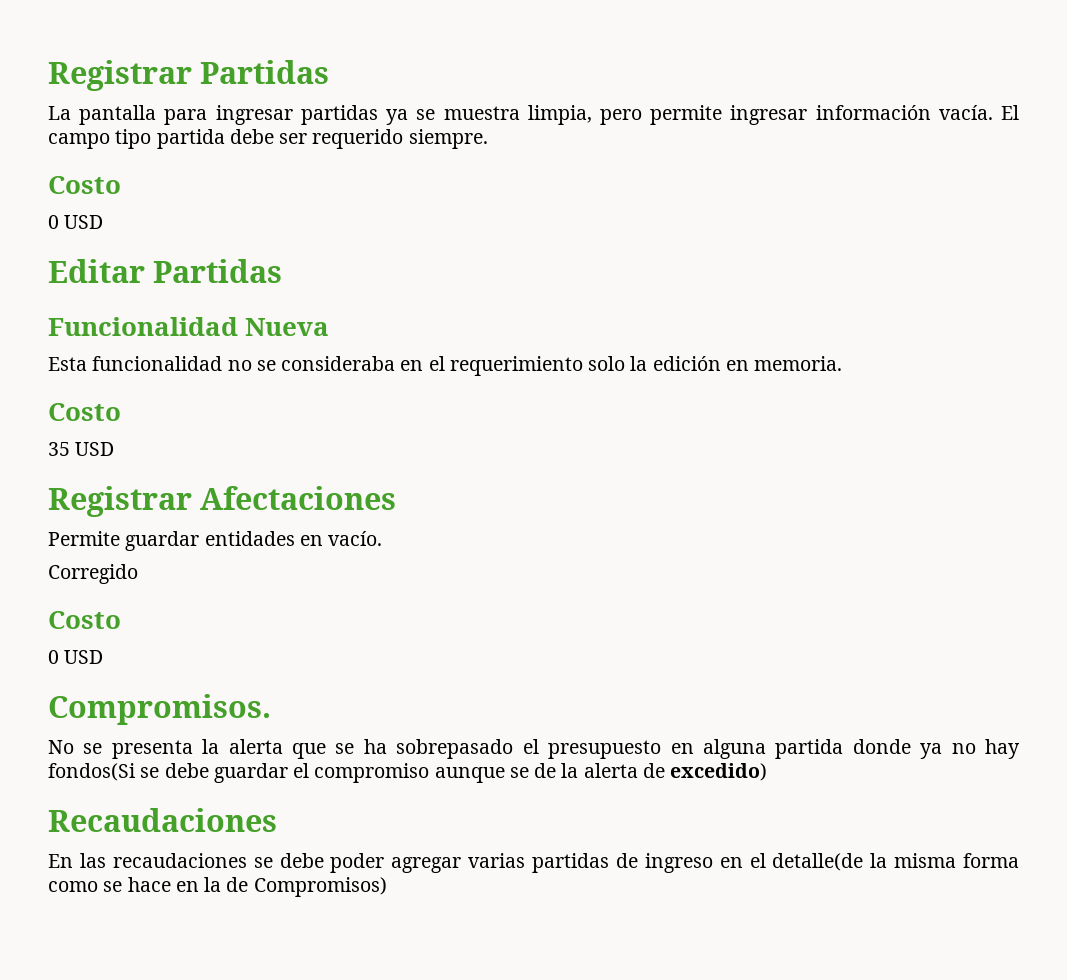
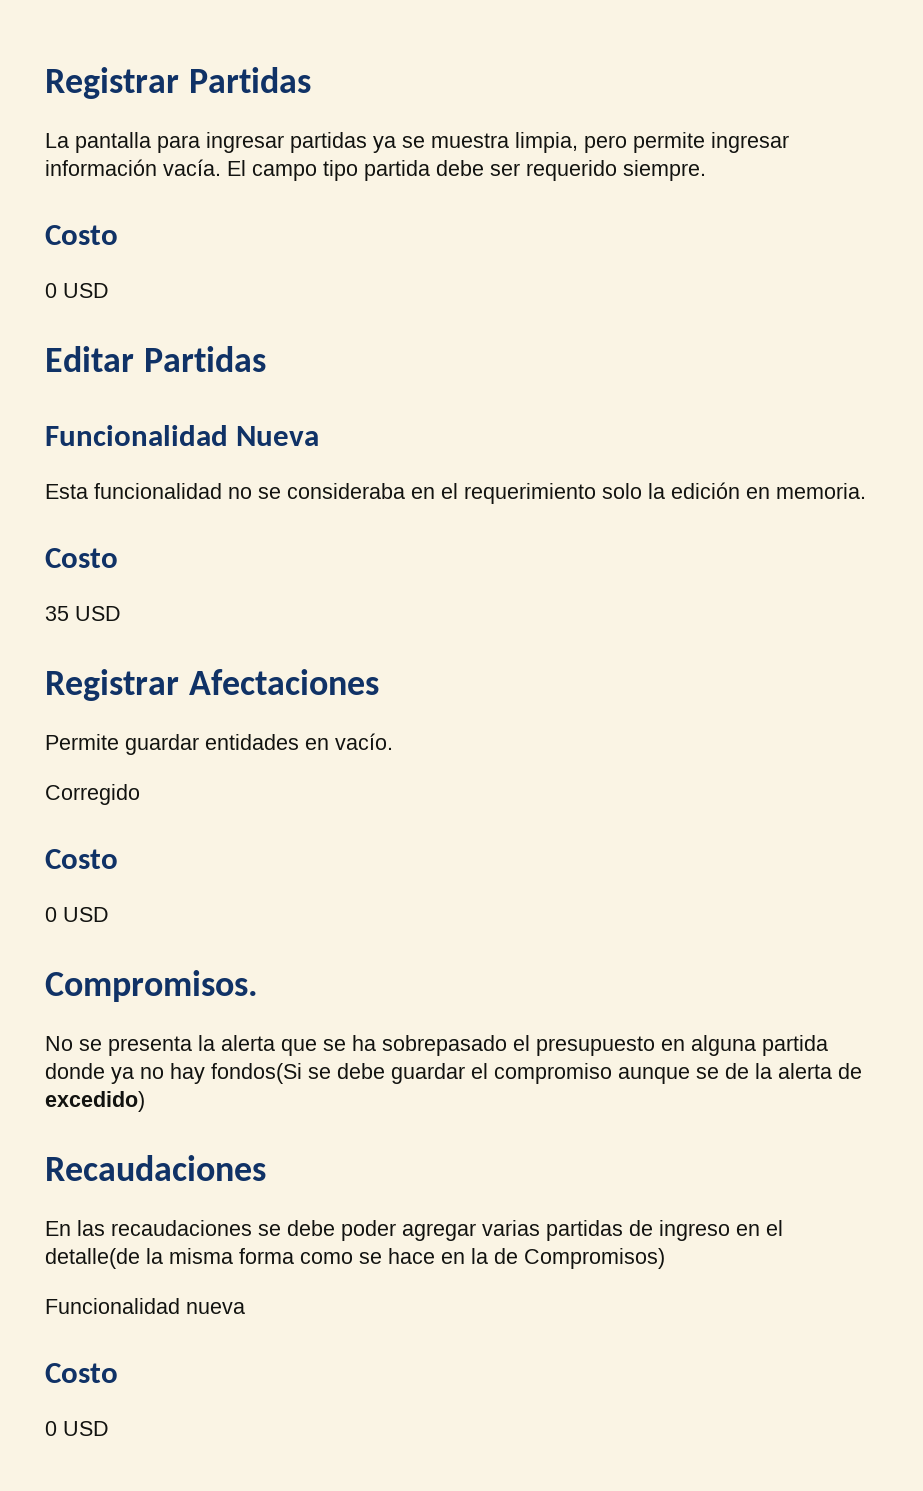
+ Funcionalidad nueva
+ Costo
+ 0 USD

